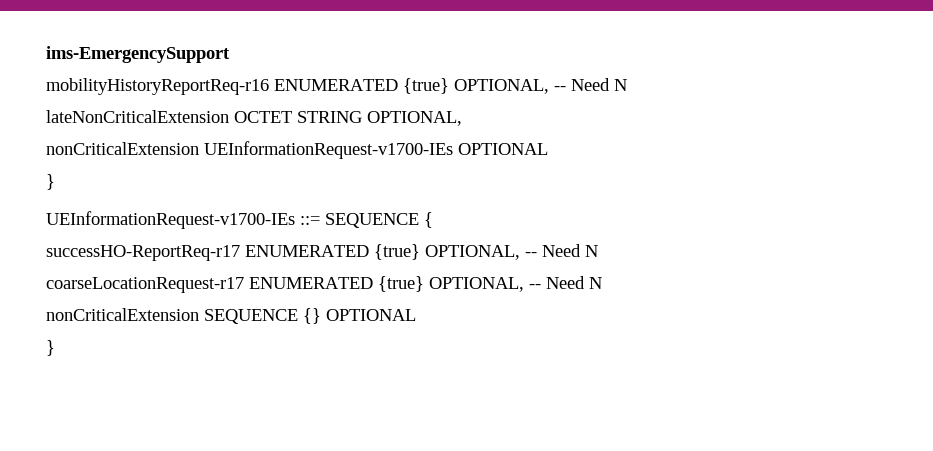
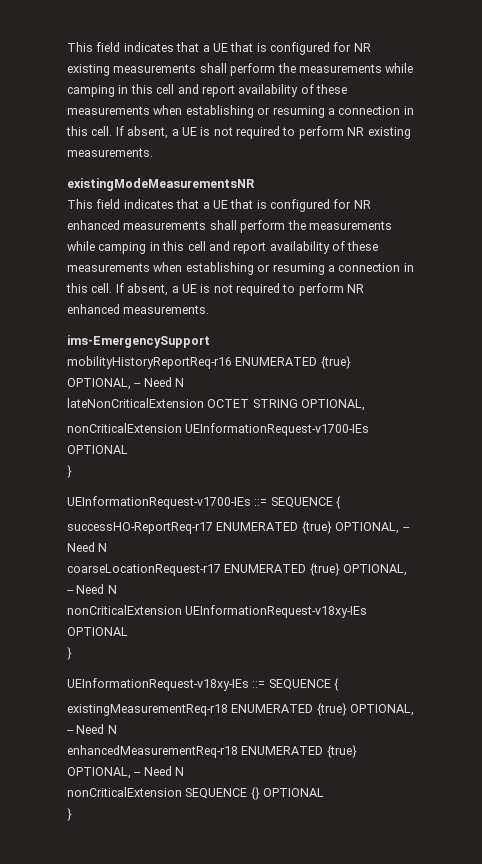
+ This field indicates that a UE that is configured for NR existing measurements shall perform the measurements while camping in this cell and report availability of these measurements when establishing or resuming a connection in this cell. If absent, a UE is not required to perform NR existing measurements.
+ existingModeMeasurementsNR
+ This field indicates that a UE that is configured for NR enhanced measurements shall perform the measurements while camping in this cell and report availability of these measurements when establishing or resuming a connection in this cell. If absent, a UE is not required to perform NR enhanced measurements.
+ nonCriticalExtension UEInformationRequest-v18xy-IEs OPTIONAL
+ }
+ UEInformationRequest-v18xy-IEs ::= SEQUENCE {
+ existingMeasurementReq-r18 ENUMERATED {true} OPTIONAL, -- Need N
+ enhancedMeasurementReq-r18 ENUMERATED {true} OPTIONAL, -- Need N

